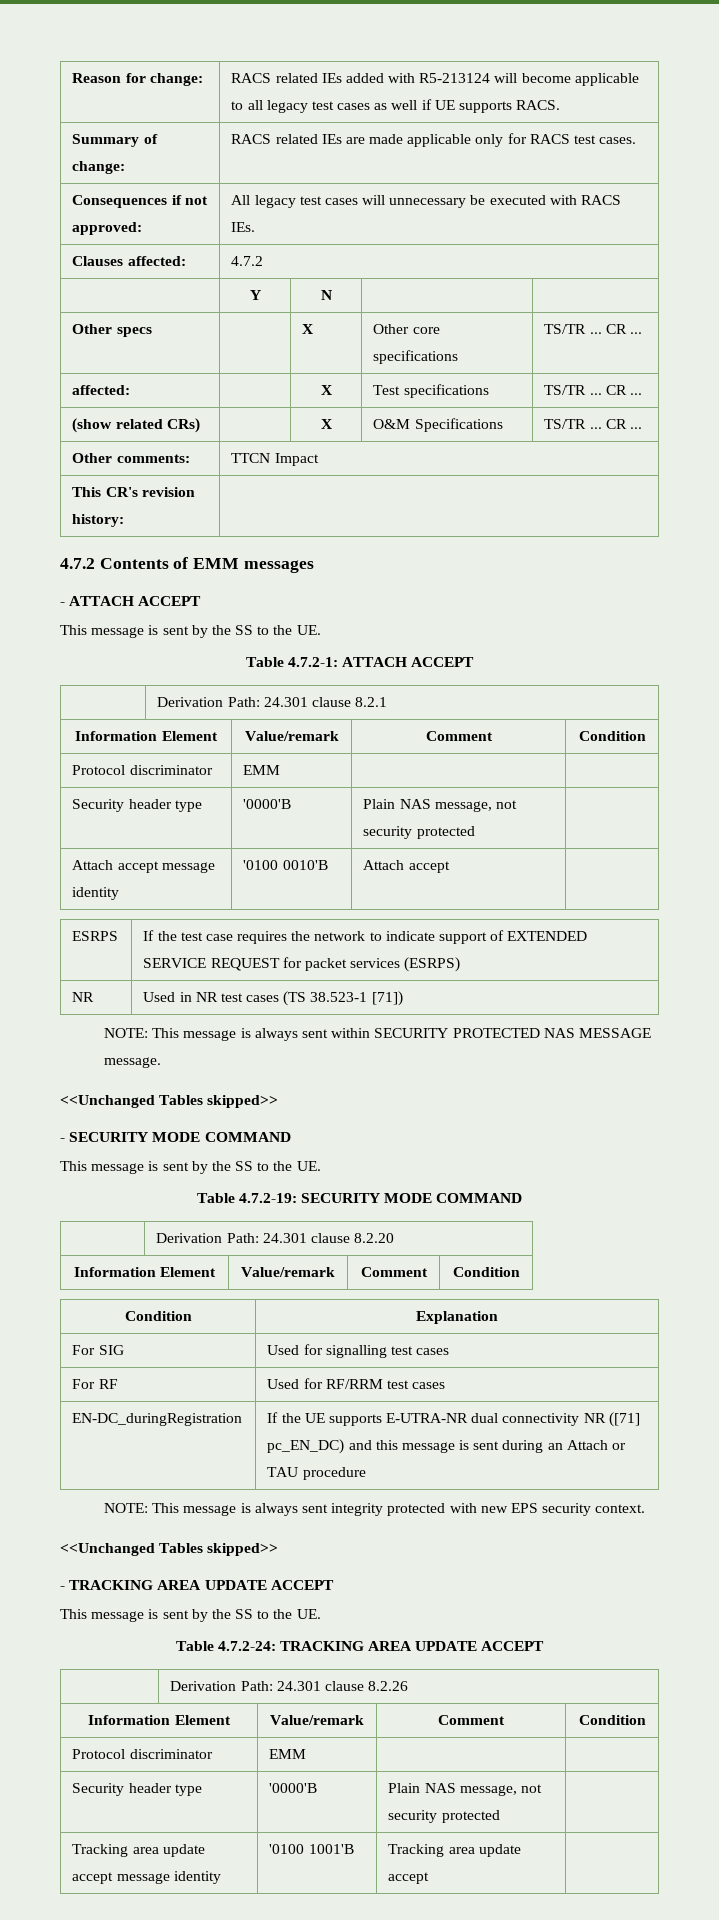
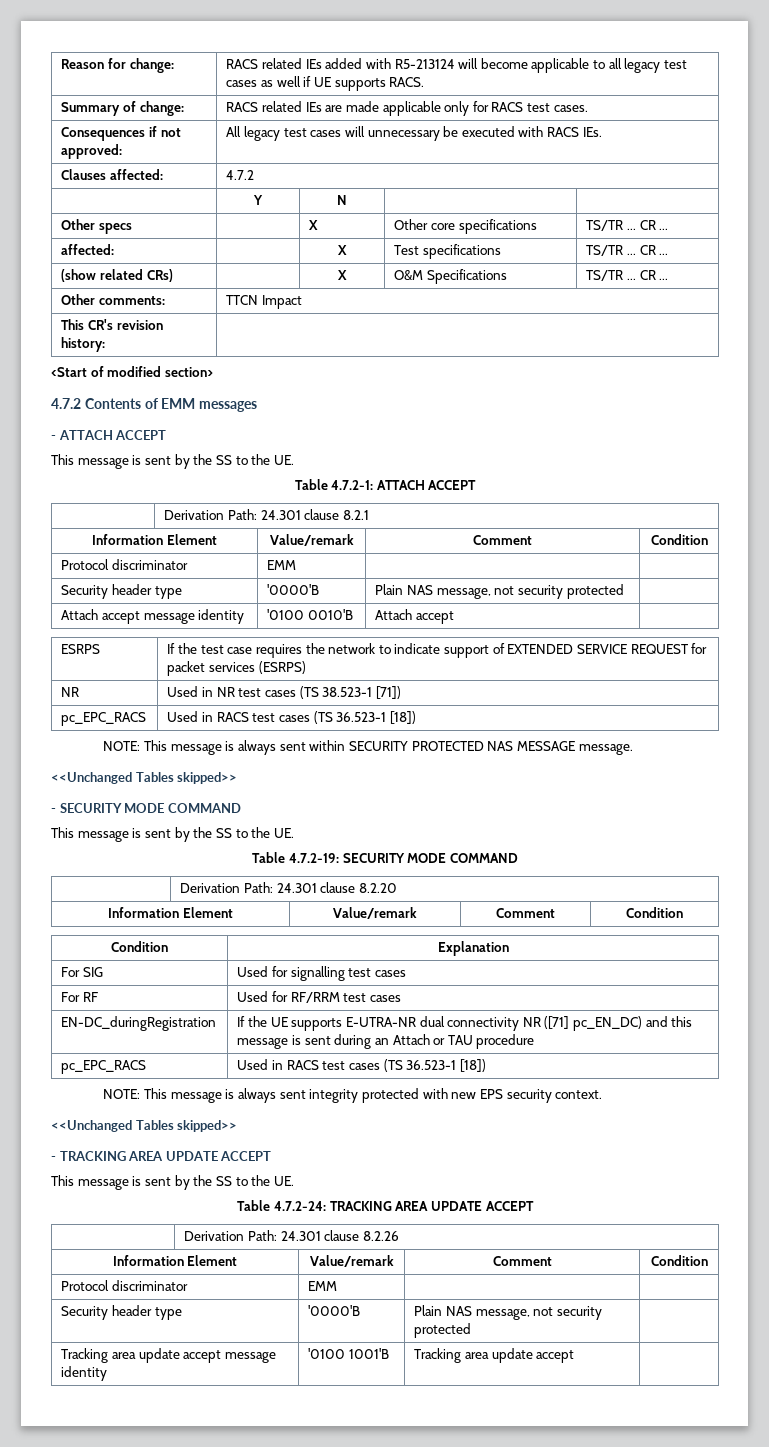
+ <Start of modified section>
  NR | Used in NR test cases (TS 38.523-1 [71])
+ pc_EPC_RACS | Used in RACS test cases (TS 36.523-1 [18])
  EN-DC_duringRegistration | If the UE supports E-UTRA-NR dual connectivity NR ([71] pc_EN_DC) and this message is sent during an Attach or TAU procedure
+ pc_EPC_RACS | Used in RACS test cases (TS 36.523-1 [18])

